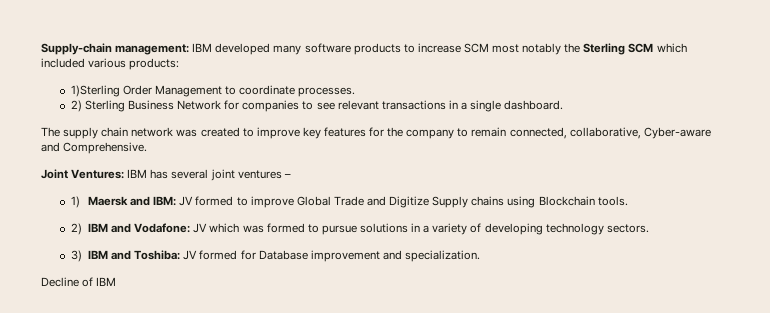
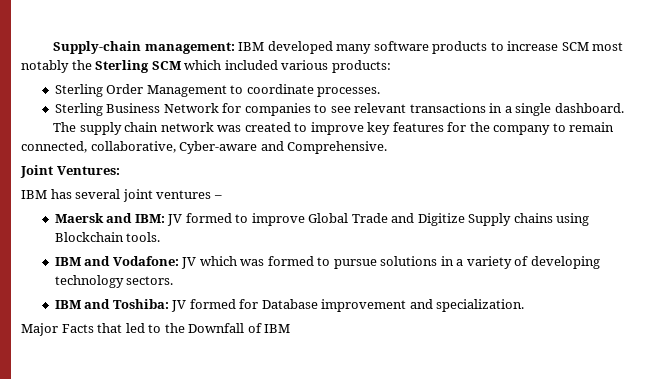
- 1)Sterling Order Management to coordinate processes.
+ Sterling Order Management to coordinate processes.
- 2) Sterling Business Network for companies to see relevant transactions in a single dashboard.
+ Sterling Business Network for companies to see relevant transactions in a single dashboard.
- Joint Ventures: IBM has several joint ventures –
+ Joint Ventures:
+ IBM has several joint ventures –
- 1) Maersk and IBM: JV formed to improve Global Trade and Digitize Supply chains using Blockchain tools.
+ Maersk and IBM: JV formed to improve Global Trade and Digitize Supply chains using Blockchain tools.
- 2) IBM and Vodafone: JV which was formed to pursue solutions in a variety of developing technology sectors.
+ IBM and Vodafone: JV which was formed to pursue solutions in a variety of developing technology sectors.
- 3) IBM and Toshiba: JV formed for Database improvement and specialization.
+ IBM and Toshiba: JV formed for Database improvement and specialization.
- Decline of IBM
+ Major Facts that led to the Downfall of IBM

